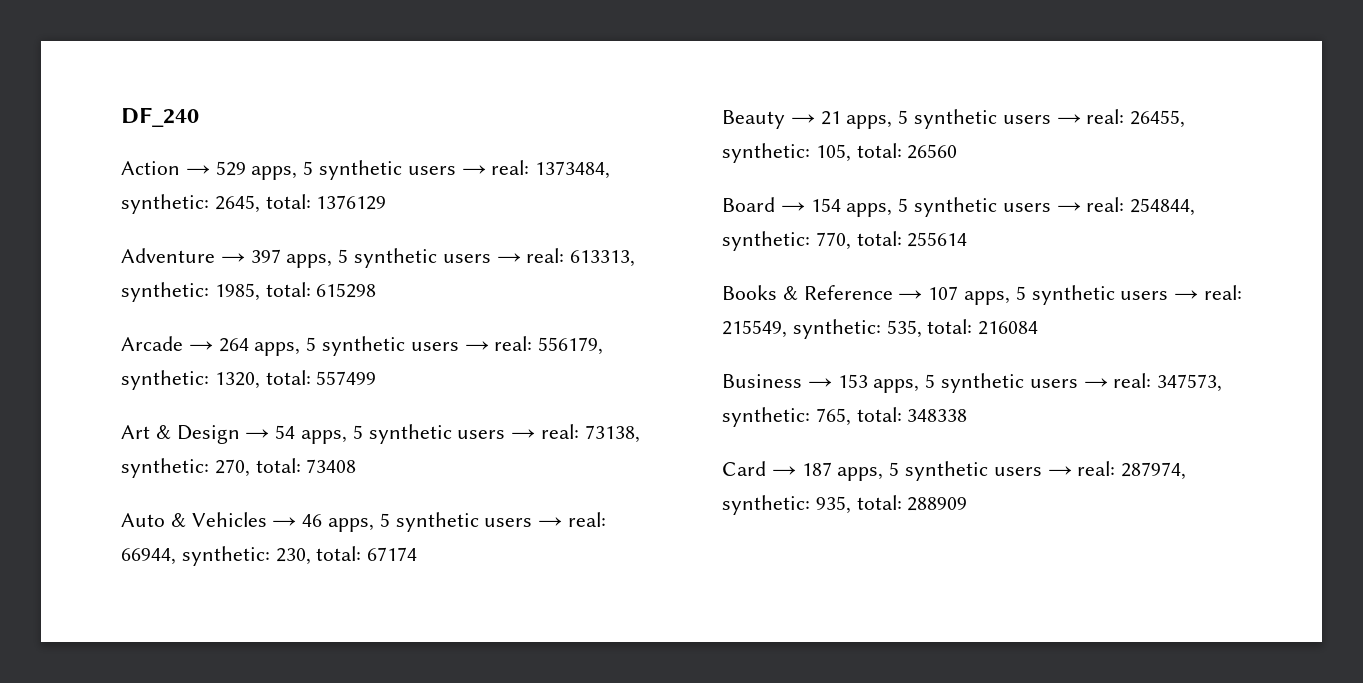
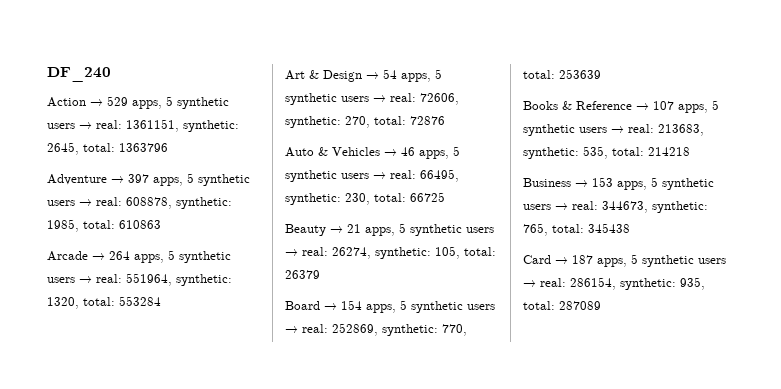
- Action → 529 apps, 5 synthetic users → real: 1373484, synthetic: 2645, total: 1376129
+ Action → 529 apps, 5 synthetic users → real: 1361151, synthetic: 2645, total: 1363796
- Adventure → 397 apps, 5 synthetic users → real: 613313, synthetic: 1985, total: 615298
+ Adventure → 397 apps, 5 synthetic users → real: 608878, synthetic: 1985, total: 610863
- Arcade → 264 apps, 5 synthetic users → real: 556179, synthetic: 1320, total: 557499
+ Arcade → 264 apps, 5 synthetic users → real: 551964, synthetic: 1320, total: 553284
- Art & Design → 54 apps, 5 synthetic users → real: 73138, synthetic: 270, total: 73408
+ Art & Design → 54 apps, 5 synthetic users → real: 72606, synthetic: 270, total: 72876
- Auto & Vehicles → 46 apps, 5 synthetic users → real: 66944, synthetic: 230, total: 67174
+ Auto & Vehicles → 46 apps, 5 synthetic users → real: 66495, synthetic: 230, total: 66725
- Beauty → 21 apps, 5 synthetic users → real: 26455, synthetic: 105, total: 26560
+ Beauty → 21 apps, 5 synthetic users → real: 26274, synthetic: 105, total: 26379
- Board → 154 apps, 5 synthetic users → real: 254844, synthetic: 770, total: 255614
+ Board → 154 apps, 5 synthetic users → real: 252869, synthetic: 770, total: 253639
- Books & Reference → 107 apps, 5 synthetic users → real: 215549, synthetic: 535, total: 216084
+ Books & Reference → 107 apps, 5 synthetic users → real: 213683, synthetic: 535, total: 214218
- Business → 153 apps, 5 synthetic users → real: 347573, synthetic: 765, total: 348338
+ Business → 153 apps, 5 synthetic users → real: 344673, synthetic: 765, total: 345438
- Card → 187 apps, 5 synthetic users → real: 287974, synthetic: 935, total: 288909
+ Card → 187 apps, 5 synthetic users → real: 286154, synthetic: 935, total: 287089

